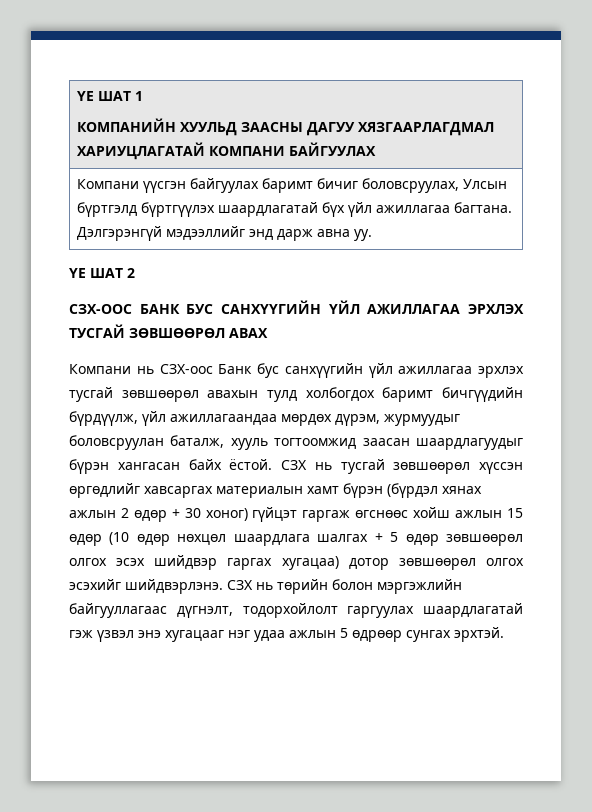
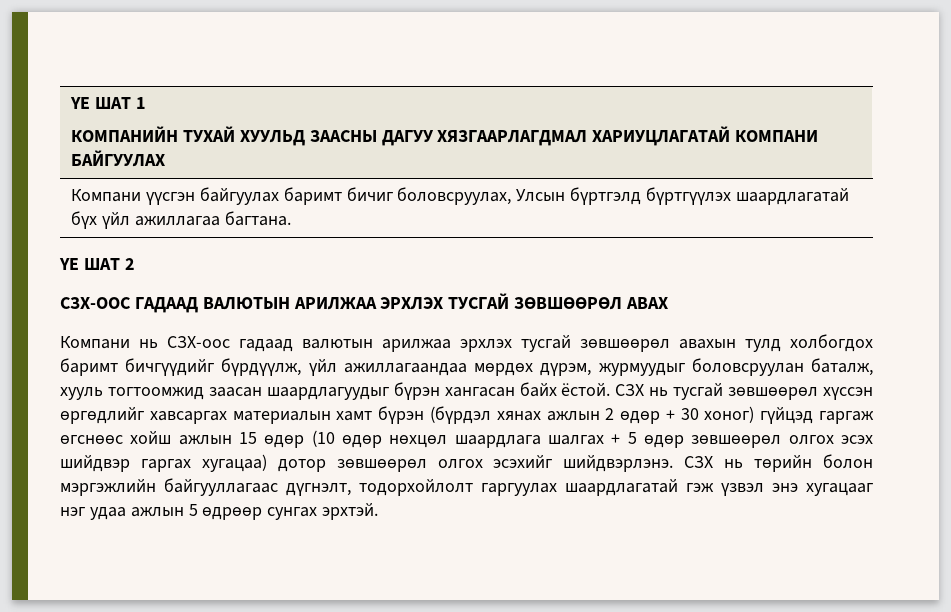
  ҮЕ ШАТ 1
- КОМПАНИЙН ХУУЛЬД ЗААСНЫ ДАГУУ ХЯЗГААРЛАГДМАЛ ХАРИУЦЛАГАТАЙ КОМПАНИ БАЙГУУЛАХ
+ КОМПАНИЙН ТУХАЙ ХУУЛЬД ЗААСНЫ ДАГУУ ХЯЗГААРЛАГДМАЛ ХАРИУЦЛАГАТАЙ КОМПАНИ БАЙГУУЛАХ
- Компани үүсгэн байгуулах баримт бичиг боловсруулах, Улсын бүртгэлд бүртгүүлэх шаардлагатай бүх үйл ажиллагаа багтана. Дэлгэрэнгүй мэдээллийг энд дарж авна уу.
+ Компани үүсгэн байгуулах баримт бичиг боловсруулах, Улсын бүртгэлд бүртгүүлэх шаардлагатай бүх үйл ажиллагаа багтана.
- СЗХ-ООС БАНК БУС САНХҮҮГИЙН ҮЙЛ АЖИЛЛАГАА ЭРХЛЭХ ТУСГАЙ ЗӨВШӨӨРӨЛ АВАХ
+ СЗХ-ООС ГАДААД ВАЛЮТЫН АРИЛЖАА ЭРХЛЭХ ТУСГАЙ ЗӨВШӨӨРӨЛ АВАХ
- Компани нь СЗХ-оос Банк бус санхүүгийн үйл ажиллагаа эрхлэх тусгай зөвшөөрөл авахын тулд холбогдох баримт бичгүүдийн бүрдүүлж, үйл ажиллагаандаа мөрдөх дүрэм, журмуудыг боловсруулан баталж, хууль тогтоомжид заасан шаардлагуудыг бүрэн хангасан байх ёстой.
+ Компани нь СЗХ-оос гадаад валютын арилжаа эрхлэх тусгай зөвшөөрөл авахын тулд холбогдох баримт бичгүүдийг бүрдүүлж, үйл ажиллагаандаа мөрдөх дүрэм, журмуудыг боловсруулан баталж, хууль тогтоомжид заасан шаардлагуудыг бүрэн хангасан байх ёстой.
- СЗХ нь тусгай зөвшөөрөл хүссэн өргөдлийг хавсаргах материалын хамт бүрэн (бүрдэл хянах ажлын 2 өдөр + 30 хоног) гүйцэт гаргаж өгснөөс хойш ажлын 15 өдөр (10 өдөр нөхцөл шаардлага шалгах + 5 өдөр зөвшөөрөл олгох эсэх шийдвэр гаргах хугацаа) дотор зөвшөөрөл олгох эсэхийг шийдвэрлэнэ.
+ СЗХ нь тусгай зөвшөөрөл хүссэн өргөдлийг хавсаргах материалын хамт бүрэн (бүрдэл хянах ажлын 2 өдөр + 30 хоног) гүйцэд гаргаж өгснөөс хойш ажлын 15 өдөр (10 өдөр нөхцөл шаардлага шалгах + 5 өдөр зөвшөөрөл олгох эсэх шийдвэр гаргах хугацаа) дотор зөвшөөрөл олгох эсэхийг шийдвэрлэнэ.

